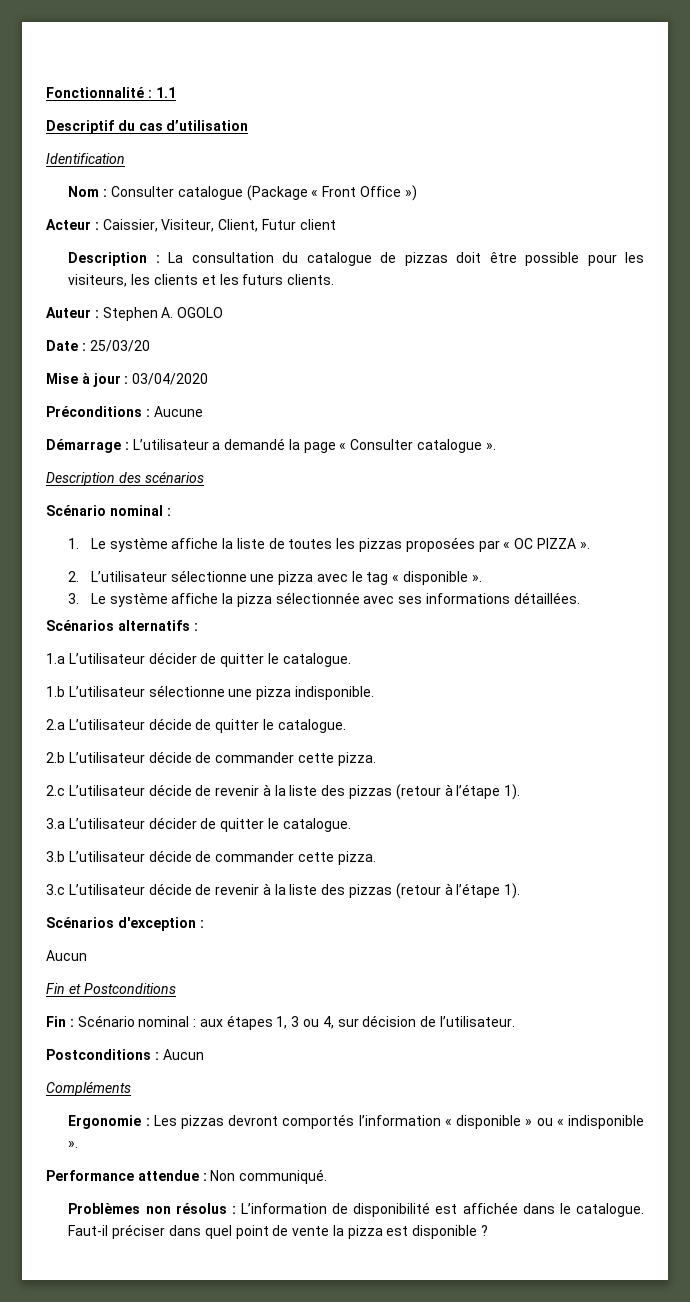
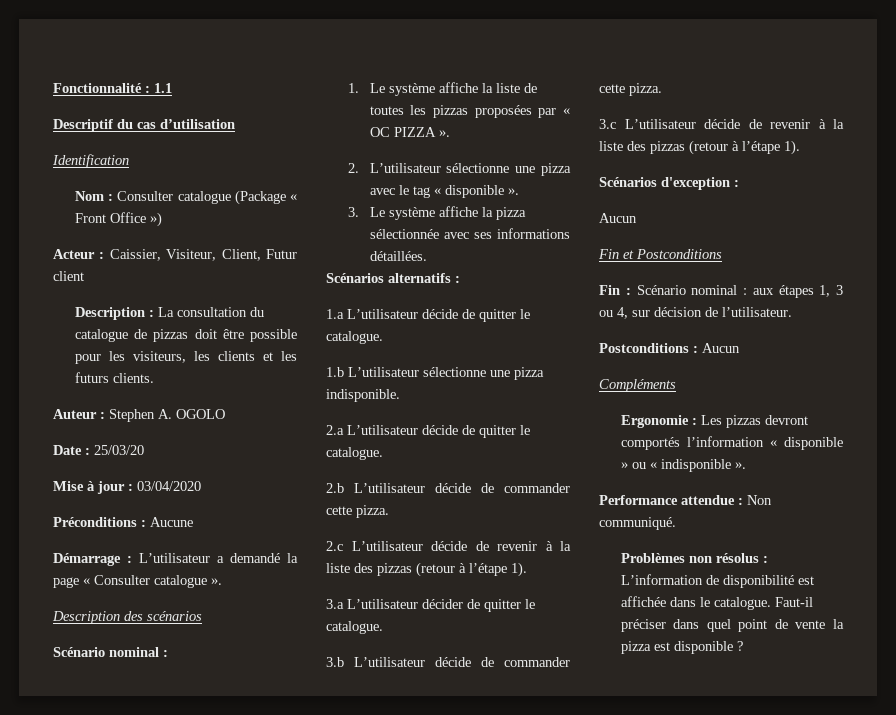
- 1.a L’utilisateur décider de quitter le catalogue.
+ 1.a L’utilisateur décide de quitter le catalogue.

